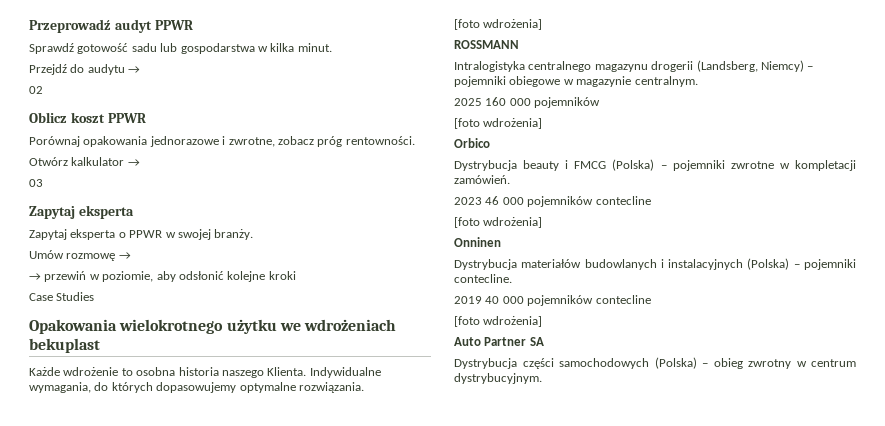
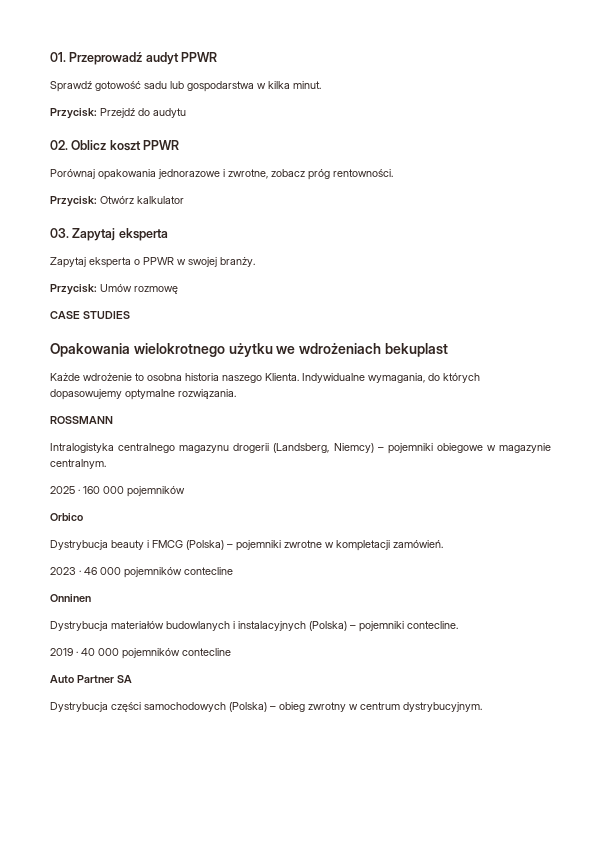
- Przeprowadź audyt PPWR
+ 01. Przeprowadź audyt PPWR
- Przejdź do audytu →
- 02
- Oblicz koszt PPWR
+ Przycisk: Przejdź do audytu
+ 02. Oblicz koszt PPWR
- Otwórz kalkulator →
- 03
- Zapytaj eksperta
+ Przycisk: Otwórz kalkulator
+ 03. Zapytaj eksperta
- Umów rozmowę →
- → przewiń w poziomie, aby odsłonić kolejne kroki
- Case Studies
+ Przycisk: Umów rozmowę
+ CASE STUDIES
  Indywidualne wymagania, do których dopasowujemy optymalne rozwiązania.
- [foto wdrożenia]
- 2025 160 000 pojemników
- [foto wdrożenia]
+ 2025 · 160 000 pojemników
- 2023 46 000 pojemników contecline
- [foto wdrożenia]
+ 2023 · 46 000 pojemników contecline
- 2019 40 000 pojemników contecline
- [foto wdrożenia]
+ 2019 · 40 000 pojemników contecline

